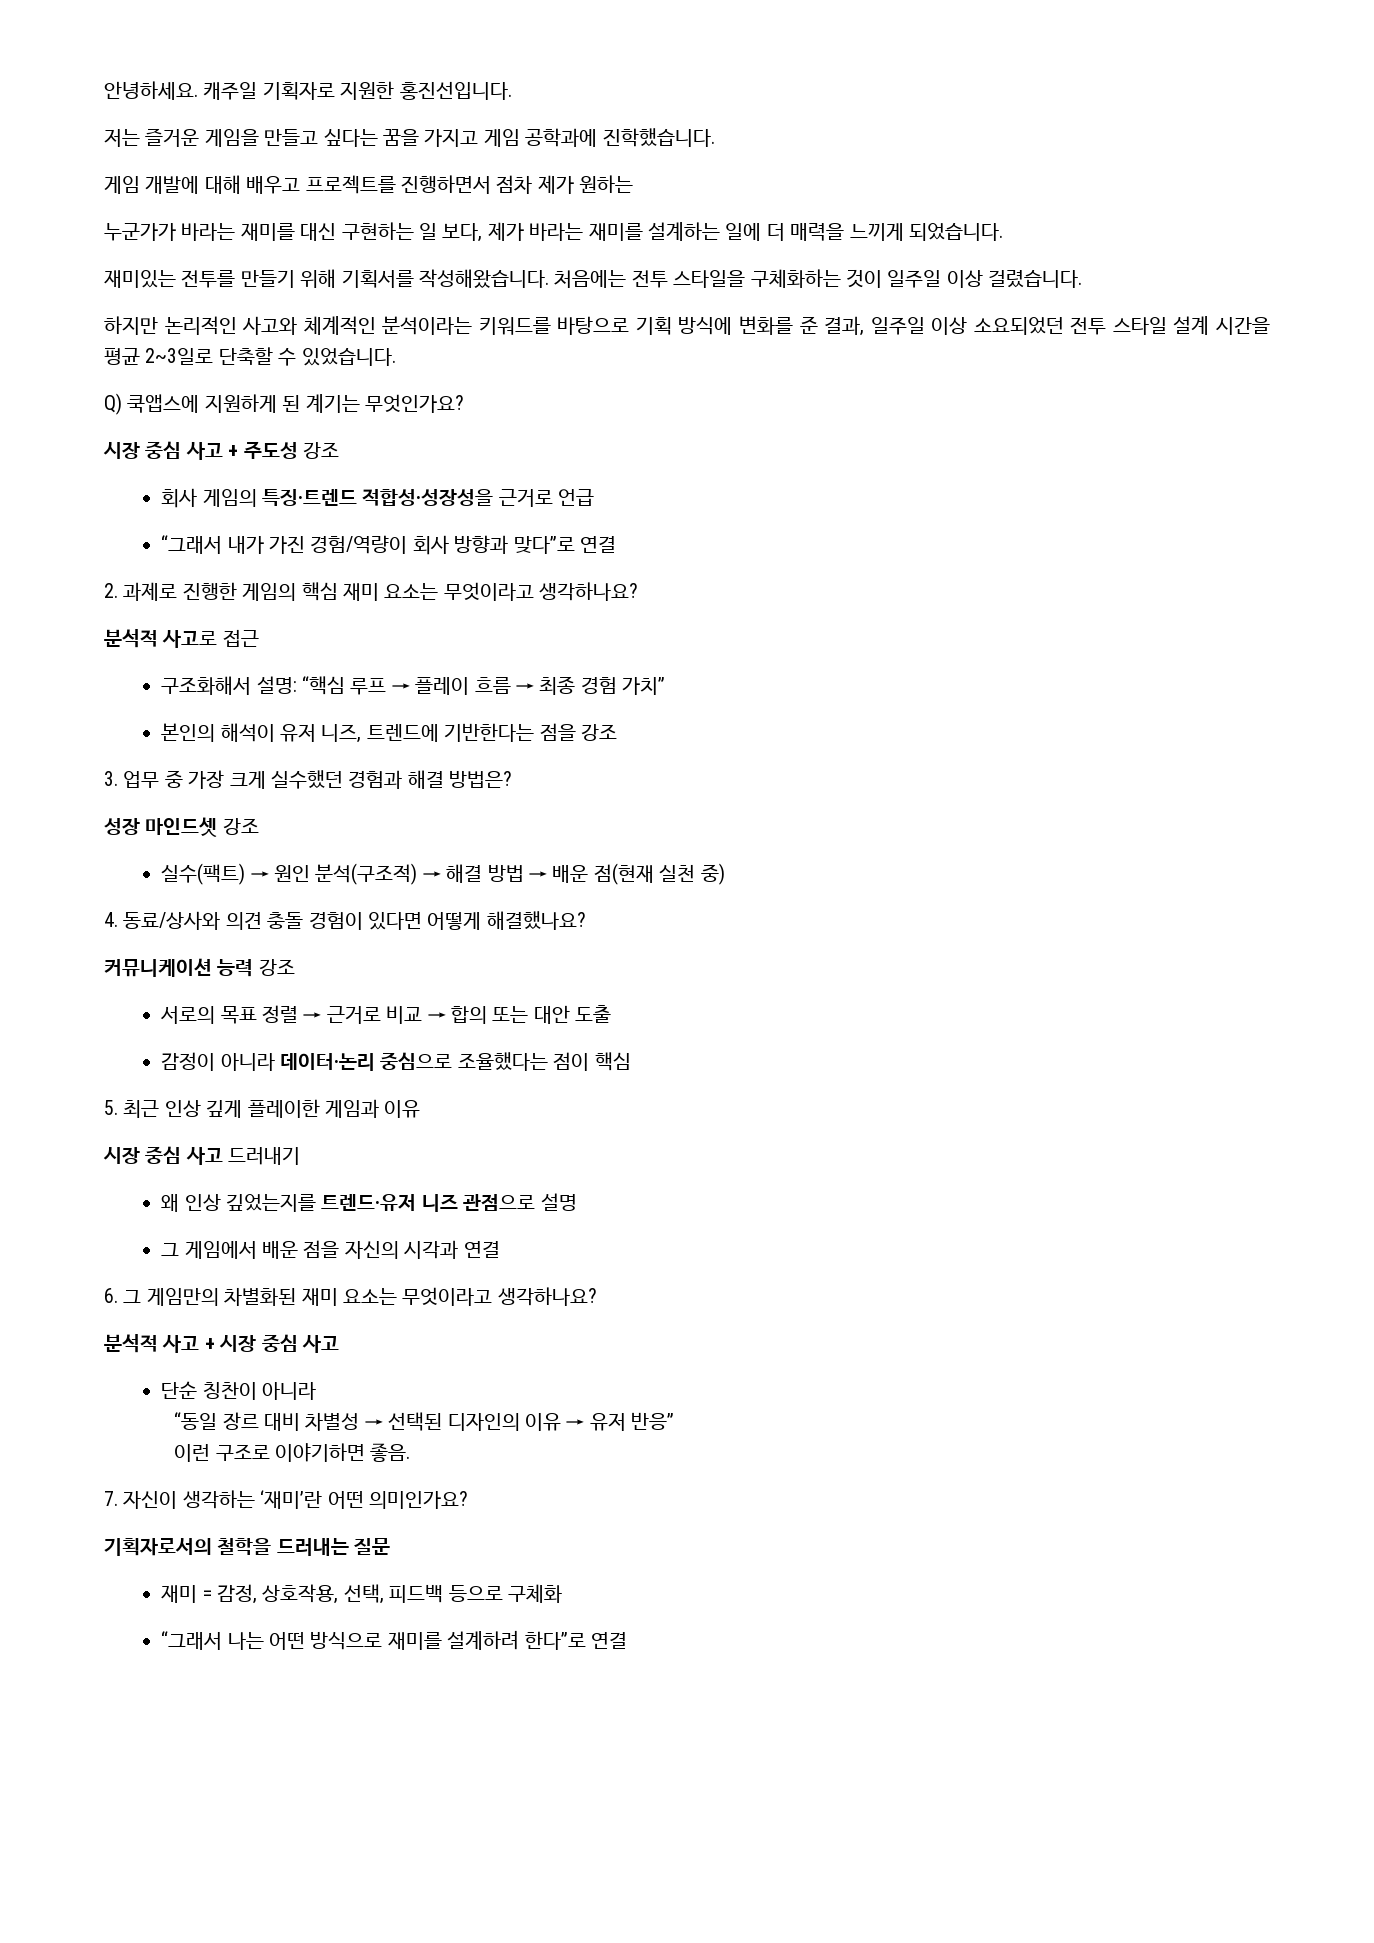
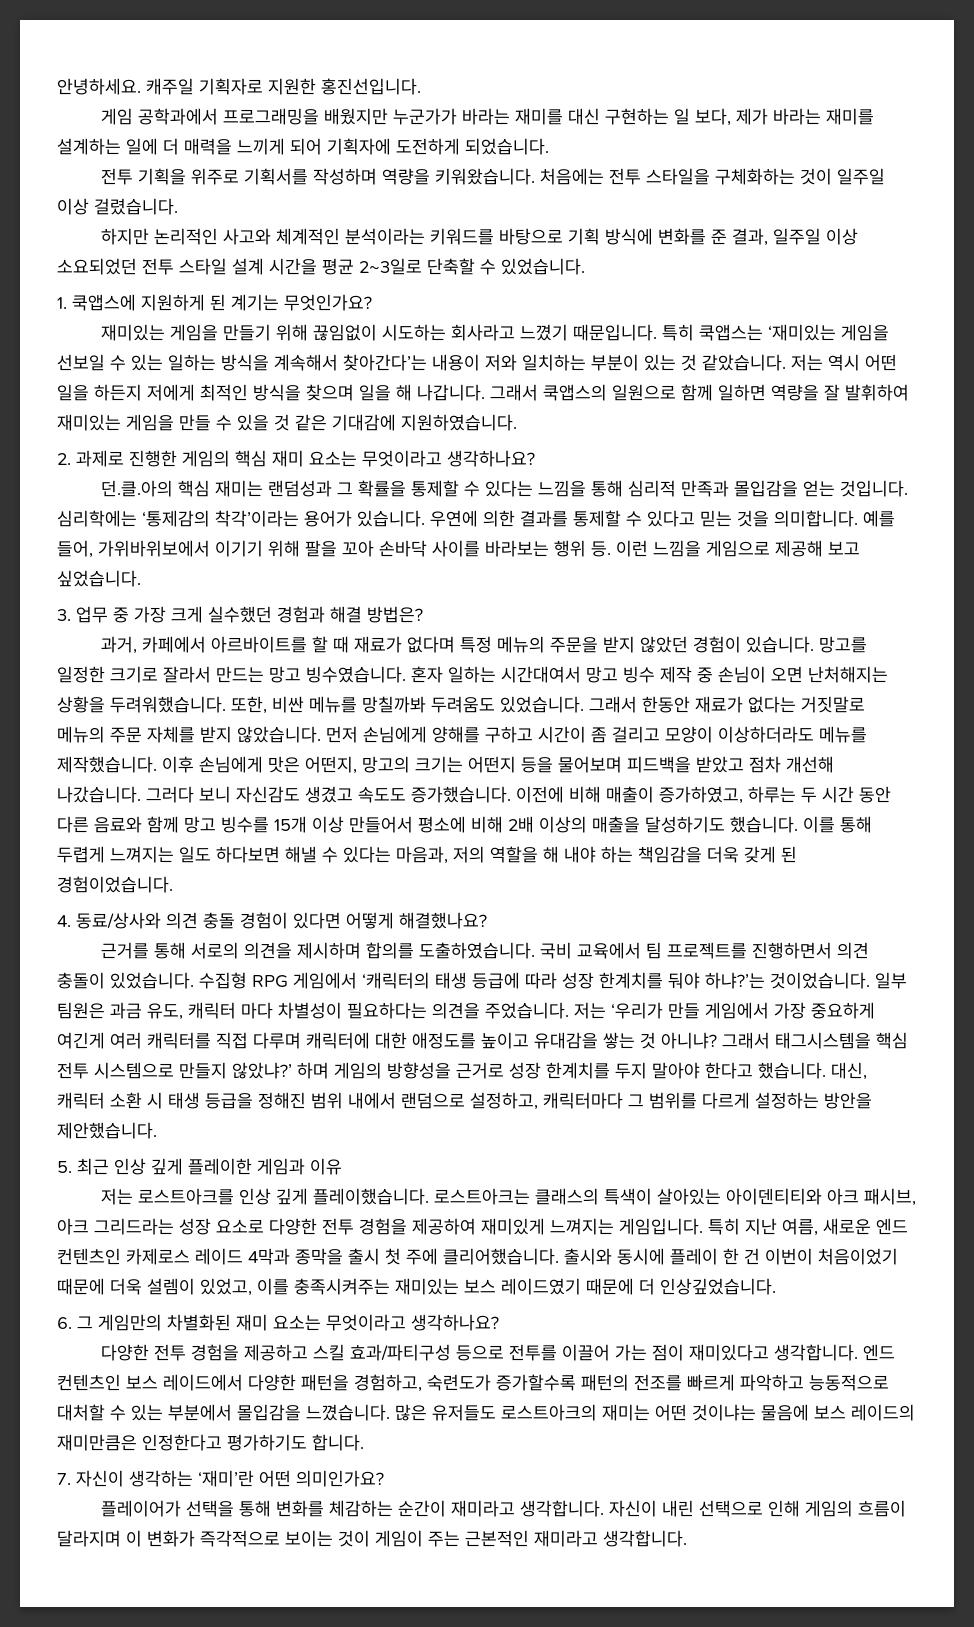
- 저는 즐거운 게임을 만들고 싶다는 꿈을 가지고 게임 공학과에 진학했습니다.
- 게임 개발에 대해 배우고 프로젝트를 진행하면서 점차 제가 원하는
- 누군가가 바라는 재미를 대신 구현하는 일 보다, 제가 바라는 재미를 설계하는 일에 더 매력을 느끼게 되었습니다.
- 재미있는 전투를 만들기 위해 기획서를 작성해왔습니다.
+ 게임 공학과에서 프로그래밍을 배웠지만 누군가가 바라는 재미를 대신 구현하는 일 보다, 제가 바라는 재미를 설계하는 일에 더 매력을 느끼게 되어 기획자에 도전하게 되었습니다.
+ 전투 기획을 위주로 기획서를 작성하며 역량을 키워왔습니다.
- Q) 쿡앱스에 지원하게 된 계기는 무엇인가요?
+ 1. 쿡앱스에 지원하게 된 계기는 무엇인가요?
- 시장 중심 사고 + 주도성 강조
- 회사 게임의 특징·트렌드 적합성·성장성을 근거로 언급
- “그래서 내가 가진 경험/역량이 회사 방향과 맞다”로 연결
+ 재미있는 게임을 만들기 위해 끊임없이 시도하는 회사라고 느꼈기 때문입니다. 특히 쿡앱스는 ‘재미있는 게임을 선보일 수 있는 일하는 방식을 계속해서 찾아간다’는 내용이 저와 일치하는 부분이 있는 것 같았습니다. 저는 역시 어떤 일을 하든지 저에게 최적인 방식을 찾으며 일을 해 나갑니다. 그래서 쿡앱스의 일원으로 함께 일하면 역량을 잘 발휘하여 재미있는 게임을 만들 수 있을 것 같은 기대감에 지원하였습니다.
- 분석적 사고로 접근
- 구조화해서 설명: “핵심 루프 → 플레이 흐름 → 최종 경험 가치”
- 본인의 해석이 유저 니즈, 트렌드에 기반한다는 점을 강조
+ 던.클.아의 핵심 재미는 랜덤성과 그 확률을 통제할 수 있다는 느낌을 통해 심리적 만족과 몰입감을 얻는 것입니다. 심리학에는 ‘통제감의 착각’이라는 용어가 있습니다. 우연에 의한 결과를 통제할 수 있다고 믿는 것을 의미합니다. 예를 들어, 가위바위보에서 이기기 위해 팔을 꼬아 손바닥 사이를 바라보는 행위 등. 이런 느낌을 게임으로 제공해 보고 싶었습니다.
- 성장 마인드셋 강조
- 실수(팩트) → 원인 분석(구조적) → 해결 방법 → 배운 점(현재 실천 중)
+ 과거, 카페에서 아르바이트를 할 때 재료가 없다며 특정 메뉴의 주문을 받지 않았던 경험이 있습니다. 망고를 일정한 크기로 잘라서 만드는 망고 빙수였습니다. 혼자 일하는 시간대여서 망고 빙수 제작 중 손님이 오면 난처해지는 상황을 두려워했습니다. 또한, 비싼 메뉴를 망칠까봐 두려움도 있었습니다. 그래서 한동안 재료가 없다는 거짓말로 메뉴의 주문 자체를 받지 않았습니다. 먼저 손님에게 양해를 구하고 시간이 좀 걸리고 모양이 이상하더라도 메뉴를 제작했습니다. 이후 손님에게 맛은 어떤지, 망고의 크기는 어떤지 등을 물어보며 피드백을 받았고 점차 개선해 나갔습니다. 그러다 보니 자신감도 생겼고 속도도 증가했습니다. 이전에 비해 매출이 증가하였고, 하루는 두 시간 동안 다른 음료와 함께 망고 빙수를 15개 이상 만들어서 평소에 비해 2배 이상의 매출을 달성하기도 했습니다. 이를 통해 두렵게 느껴지는 일도 하다보면 해낼 수 있다는 마음과, 저의 역할을 해 내야 하는 책임감을 더욱 갖게 된 경험이었습니다.
- 커뮤니케이션 능력 강조
- 서로의 목표 정렬 → 근거로 비교 → 합의 또는 대안 도출
- 감정이 아니라 데이터·논리 중심으로 조율했다는 점이 핵심
+ 근거를 통해 서로의 의견을 제시하며 합의를 도출하였습니다. 국비 교육에서 팀 프로젝트를 진행하면서 의견 충돌이 있었습니다. 수집형 RPG 게임에서 ‘캐릭터의 태생 등급에 따라 성장 한계치를 둬야 하냐?’는 것이었습니다. 일부 팀원은 과금 유도, 캐릭터 마다 차별성이 필요하다는 의견을 주었습니다. 저는 ‘우리가 만들 게임에서 가장 중요하게 여긴게 여러 캐릭터를 직접 다루며 캐릭터에 대한 애정도를 높이고 유대감을 쌓는 것 아니냐? 그래서 태그시스템을 핵심 전투 시스템으로 만들지 않았냐?’ 하며 게임의 방향성을 근거로 성장 한계치를 두지 말아야 한다고 했습니다. 대신, 캐릭터 소환 시 태생 등급을 정해진 범위 내에서 랜덤으로 설정하고, 캐릭터마다 그 범위를 다르게 설정하는 방안을 제안했습니다.
- 시장 중심 사고 드러내기
- 왜 인상 깊었는지를 트렌드·유저 니즈 관점으로 설명
- 그 게임에서 배운 점을 자신의 시각과 연결
+ 저는 로스트아크를 인상 깊게 플레이했습니다. 로스트아크는 클래스의 특색이 살아있는 아이덴티티와 아크 패시브, 아크 그리드라는 성장 요소로 다양한 전투 경험을 제공하여 재미있게 느껴지는 게임입니다. 특히 지난 여름, 새로운 엔드 컨텐츠인 카제로스 레이드 4막과 종막을 출시 첫 주에 클리어했습니다. 출시와 동시에 플레이 한 건 이번이 처음이었기 때문에 더욱 설렘이 있었고, 이를 충족시켜주는 재미있는 보스 레이드였기 때문에 더 인상깊었습니다.
- 분석적 사고 + 시장 중심 사고
- 단순 칭찬이 아니라
- “동일 장르 대비 차별성 → 선택된 디자인의 이유 → 유저 반응”
- 이런 구조로 이야기하면 좋음.
+ 다양한 전투 경험을 제공하고 스킬 효과/파티구성 등으로 전투를 이끌어 가는 점이 재미있다고 생각합니다. 엔드 컨텐츠인 보스 레이드에서 다양한 패턴을 경험하고, 숙련도가 증가할수록 패턴의 전조를 빠르게 파악하고 능동적으로 대처할 수 있는 부분에서 몰입감을 느꼈습니다. 많은 유저들도 로스트아크의 재미는 어떤 것이냐는 물음에 보스 레이드의 재미만큼은 인정한다고 평가하기도 합니다.
- 기획자로서의 철학을 드러내는 질문
- 재미 = 감정, 상호작용, 선택, 피드백 등으로 구체화
- “그래서 나는 어떤 방식으로 재미를 설계하려 한다”로 연결
+ 플레이어가 선택을 통해 변화를 체감하는 순간이 재미라고 생각합니다. 자신이 내린 선택으로 인해 게임의 흐름이 달라지며 이 변화가 즉각적으로 보이는 것이 게임이 주는 근본적인 재미라고 생각합니다.

